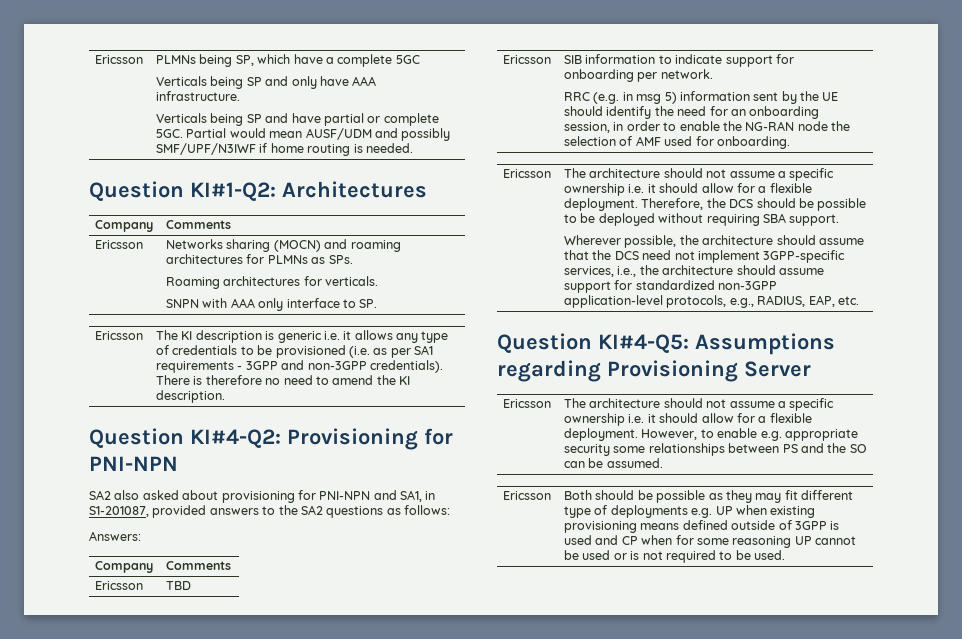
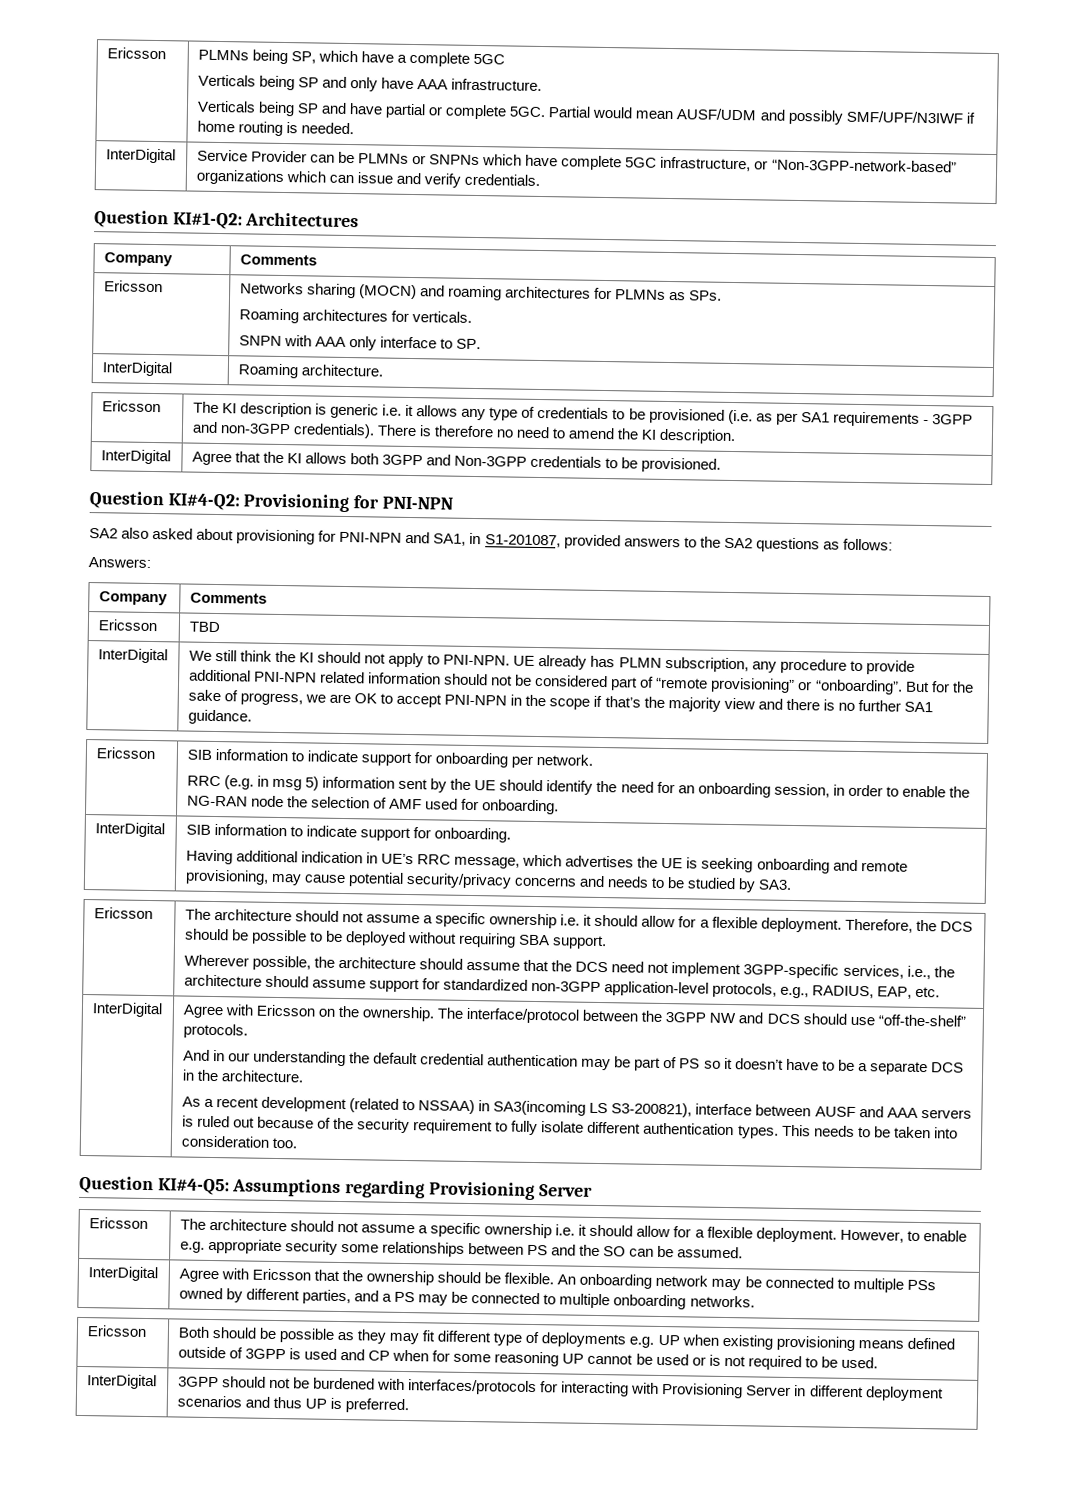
+ InterDigital | Service Provider can be PLMNs or SNPNs which have complete 5GC infrastructure, or “Non-3GPP-network-based” organizations which can issue and verify credentials.
+ InterDigital | Roaming architecture.
+ InterDigital | Agree that the KI allows both 3GPP and Non-3GPP credentials to be provisioned.
+ InterDigital | We still think the KI should not apply to PNI-NPN. UE already has PLMN subscription, any procedure to provide additional PNI-NPN related information should not be considered part of “remote provisioning” or “onboarding”. But for the sake of progress, we are OK to accept PNI-NPN in the scope if that’s the majority view and there is no further SA1 guidance.
+ InterDigital | SIB information to indicate support for onboarding.
+ Having additional indication in UE’s RRC message, which advertises the UE is seeking onboarding and remote provisioning, may cause potential security/privacy concerns and needs to be studied by SA3.
+ InterDigital | Agree with Ericsson on the ownership. The interface/protocol between the 3GPP NW and DCS should use “off-the-shelf” protocols.
+ And in our understanding the default credential authentication may be part of PS so it doesn’t have to be a separate DCS in the architecture.
+ As a recent development (related to NSSAA) in SA3(incoming LS S3-200821), interface between AUSF and AAA servers is ruled out because of the security requirement to fully isolate different authentication types. This needs to be taken into consideration too.
+ InterDigital | Agree with Ericsson that the ownership should be flexible. An onboarding network may be connected to multiple PSs owned by different parties, and a PS may be connected to multiple onboarding networks.
+ InterDigital | 3GPP should not be burdened with interfaces/protocols for interacting with Provisioning Server in different deployment scenarios and thus UP is preferred.

